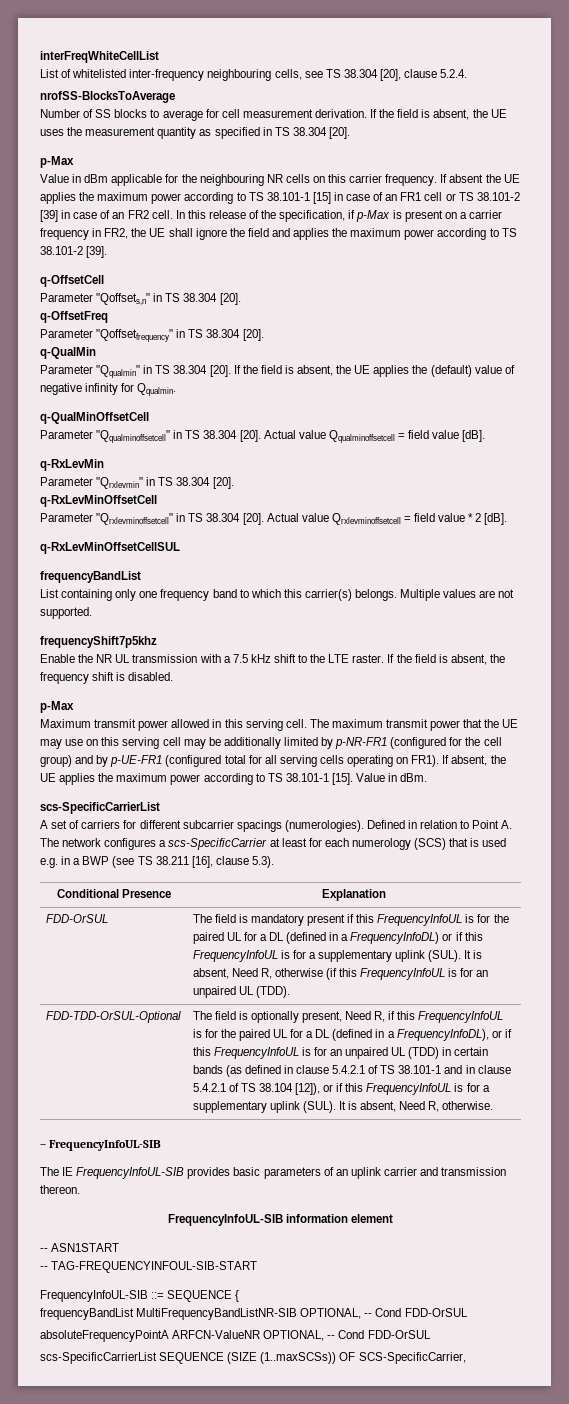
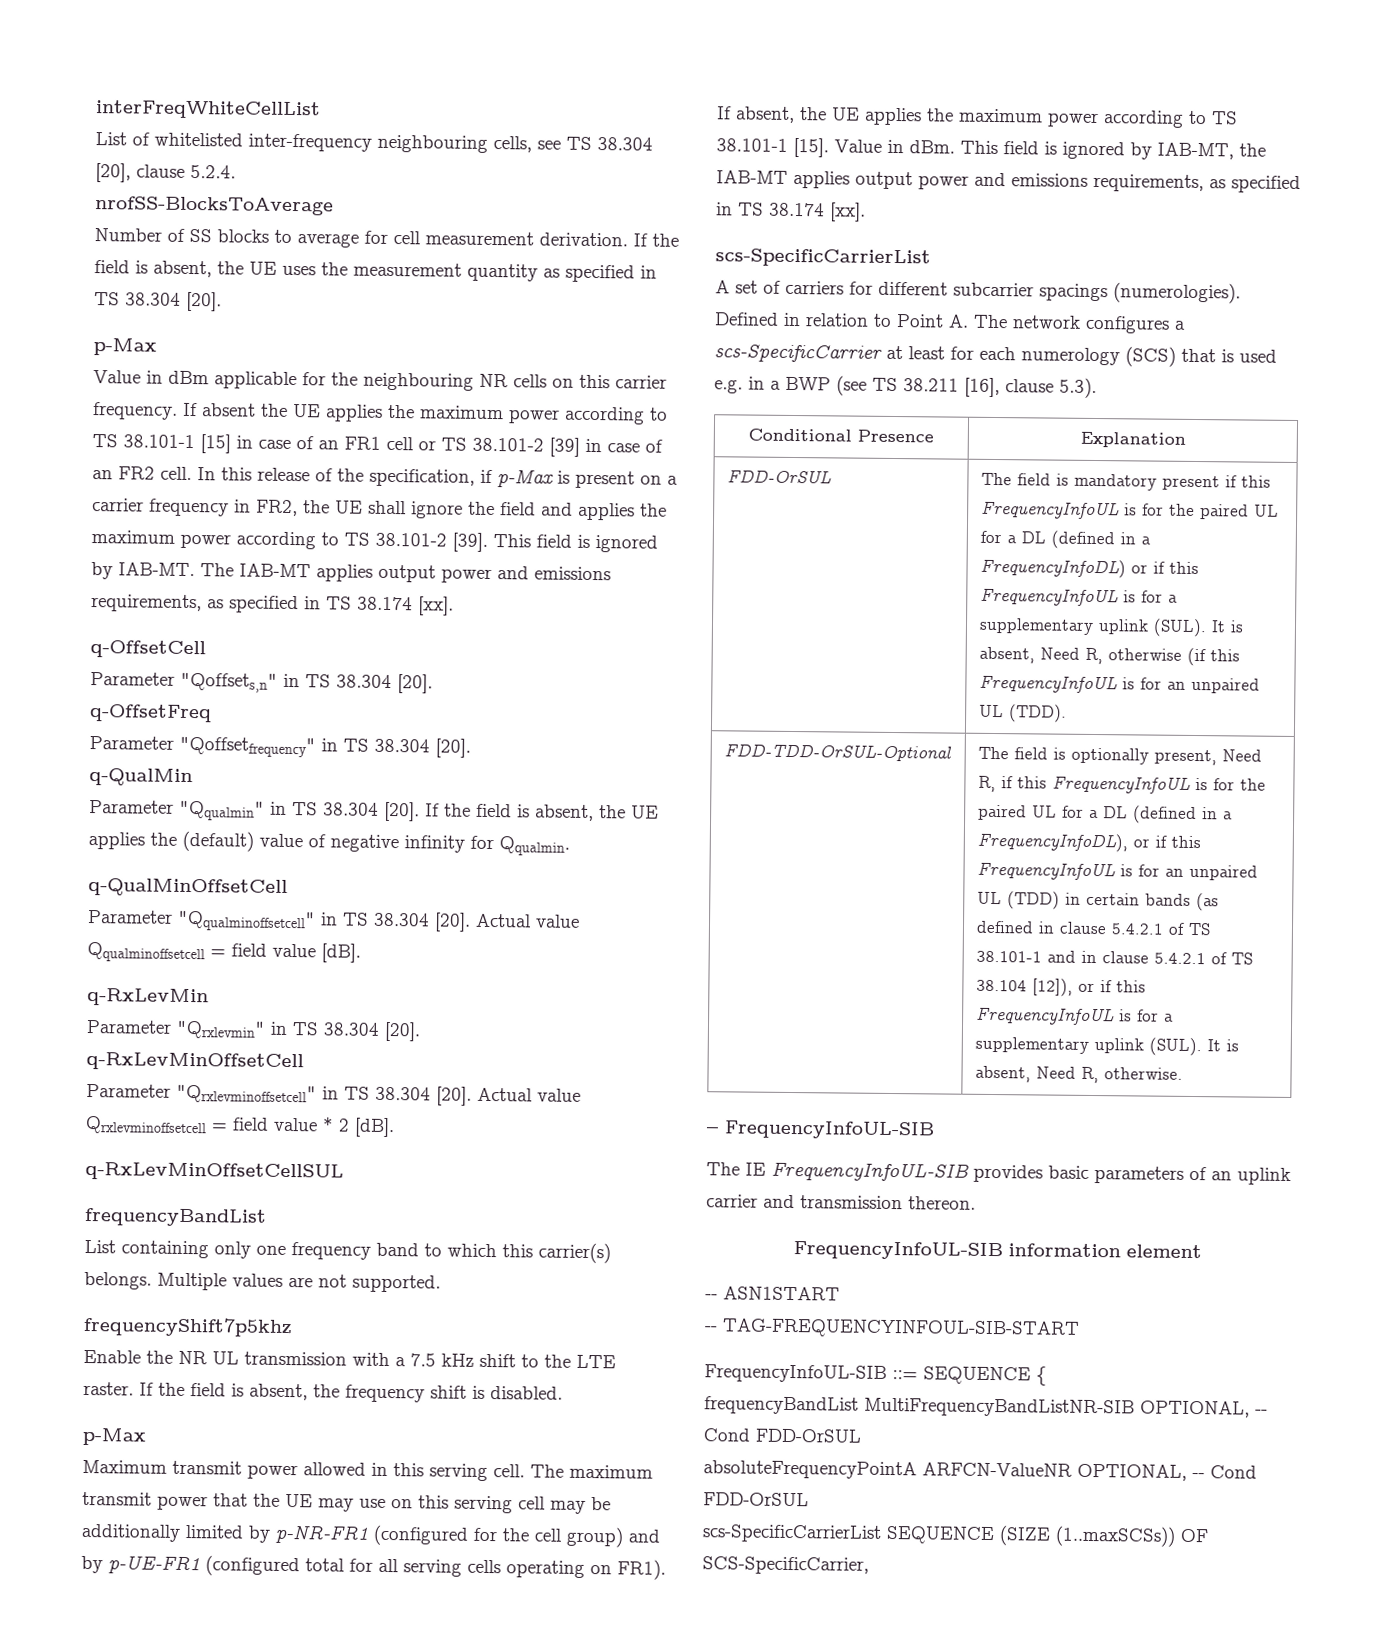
+ This field is ignored by IAB-MT. The IAB-MT applies output power and emissions requirements, as specified in TS 38.174 [xx].
+ This field is ignored by IAB-MT, the IAB-MT applies output power and emissions requirements, as specified in TS 38.174 [xx].

